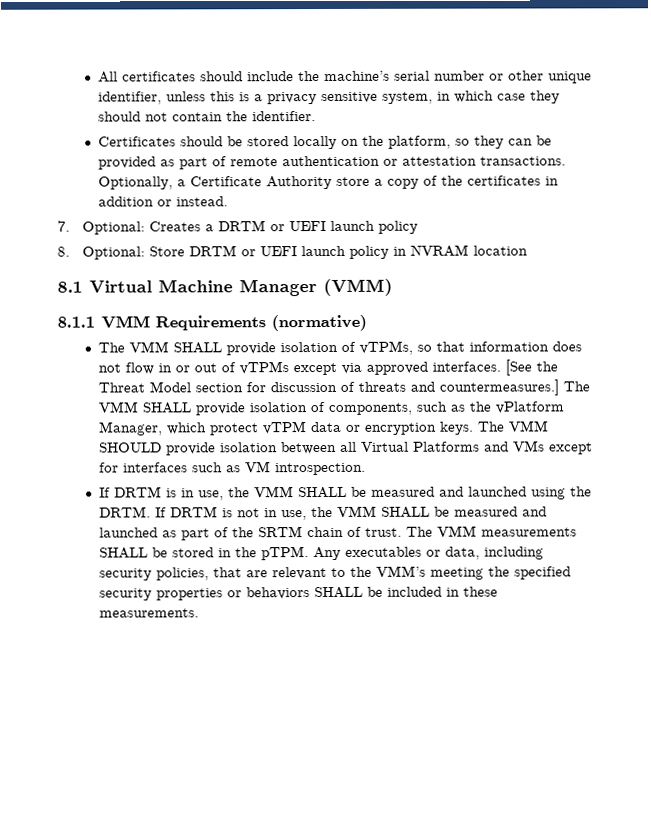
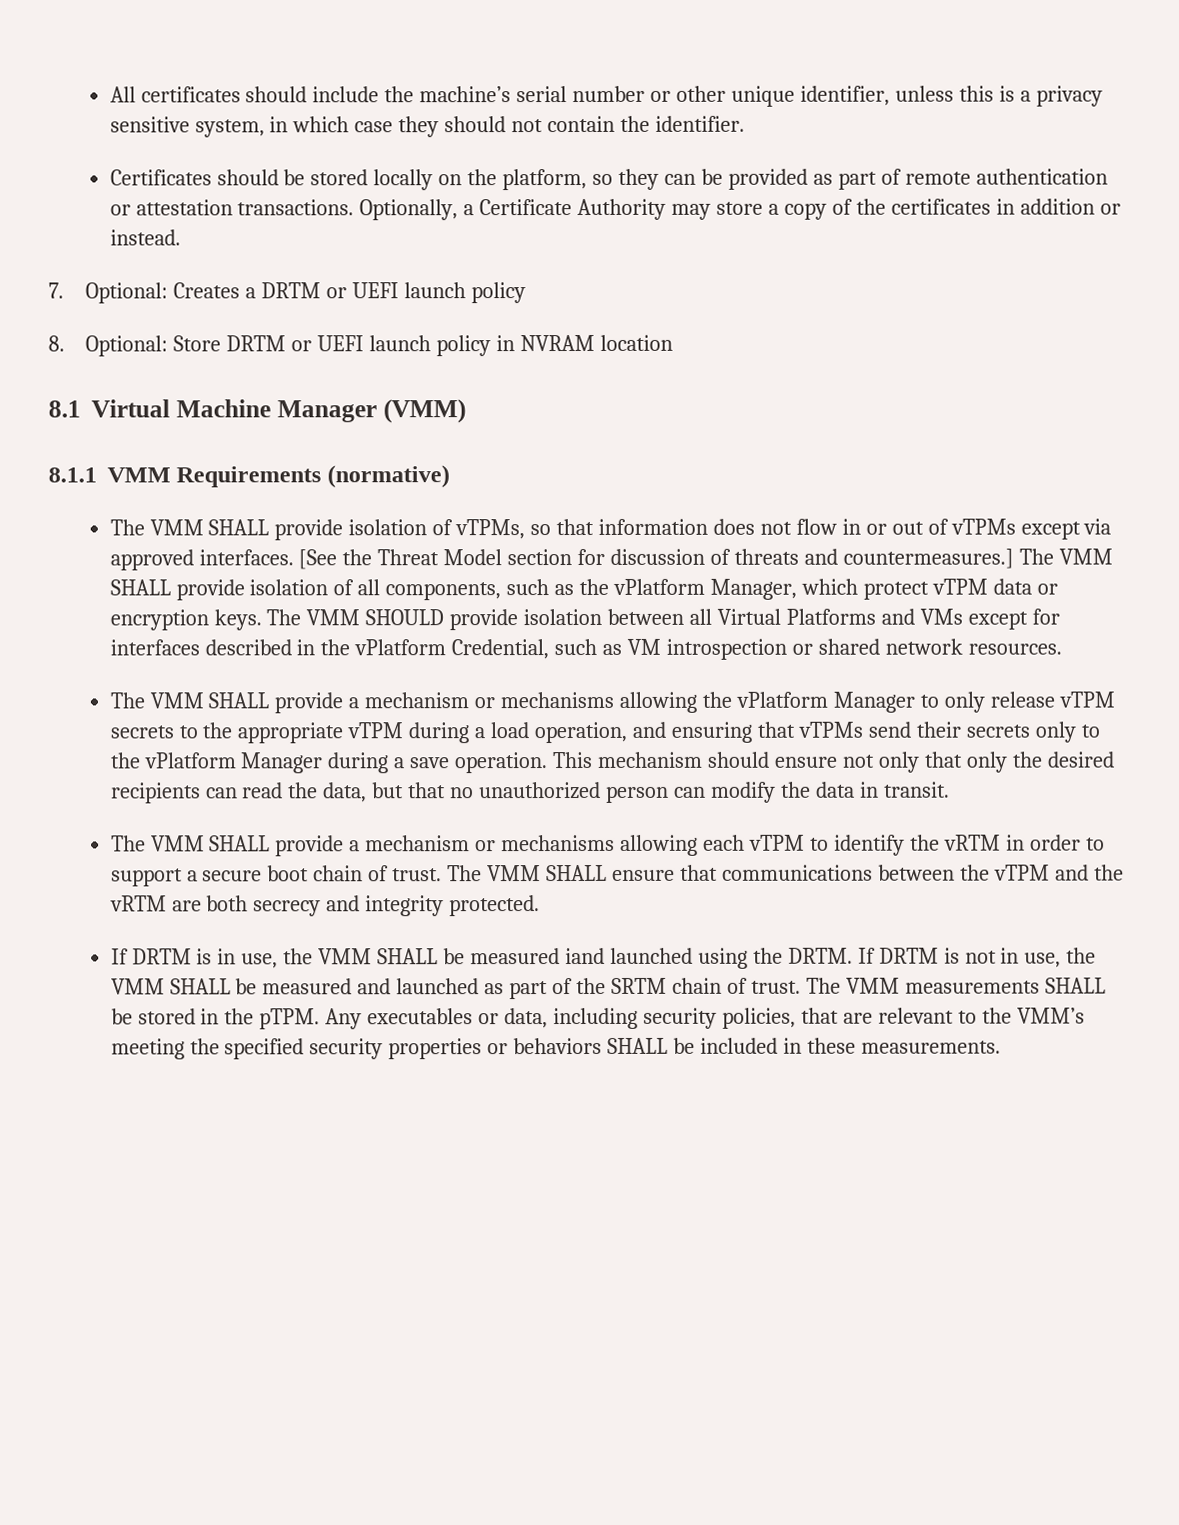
- Optionally, a Certificate Authority store a copy of the certificates in addition or instead.
+ Optionally, a Certificate Authority may store a copy of the certificates in addition or instead.
- The VMM SHALL provide isolation of components, such as the vPlatform Manager, which protect vTPM data or encryption keys.
+ The VMM SHALL provide isolation of all components, such as the vPlatform Manager, which protect vTPM data or encryption keys.
- The VMM SHOULD provide isolation between all Virtual Platforms and VMs except for interfaces such as VM introspection.
+ The VMM SHOULD provide isolation between all Virtual Platforms and VMs except for interfaces described in the vPlatform Credential, such as VM introspection or shared network resources.
+ The VMM SHALL provide a mechanism or mechanisms allowing the vPlatform Manager to only release vTPM secrets to the appropriate vTPM during a load operation, and ensuring that vTPMs send their secrets only to the vPlatform Manager during a save operation. This mechanism should ensure not only that only the desired recipients can read the data, but that no unauthorized person can modify the data in transit.
+ The VMM SHALL provide a mechanism or mechanisms allowing each vTPM to identify the vRTM in order to support a secure boot chain of trust. The VMM SHALL ensure that communications between the vTPM and the vRTM are both secrecy and integrity protected.
- If DRTM is in use, the VMM SHALL be measured and launched using the DRTM.
+ If DRTM is in use, the VMM SHALL be measured iand launched using the DRTM.

